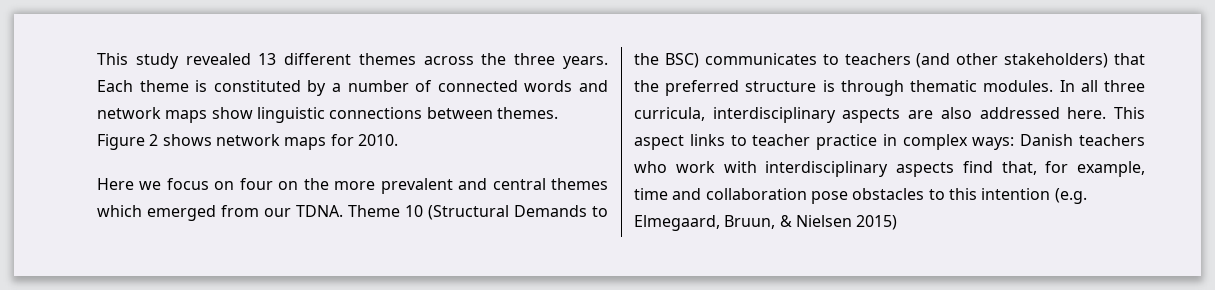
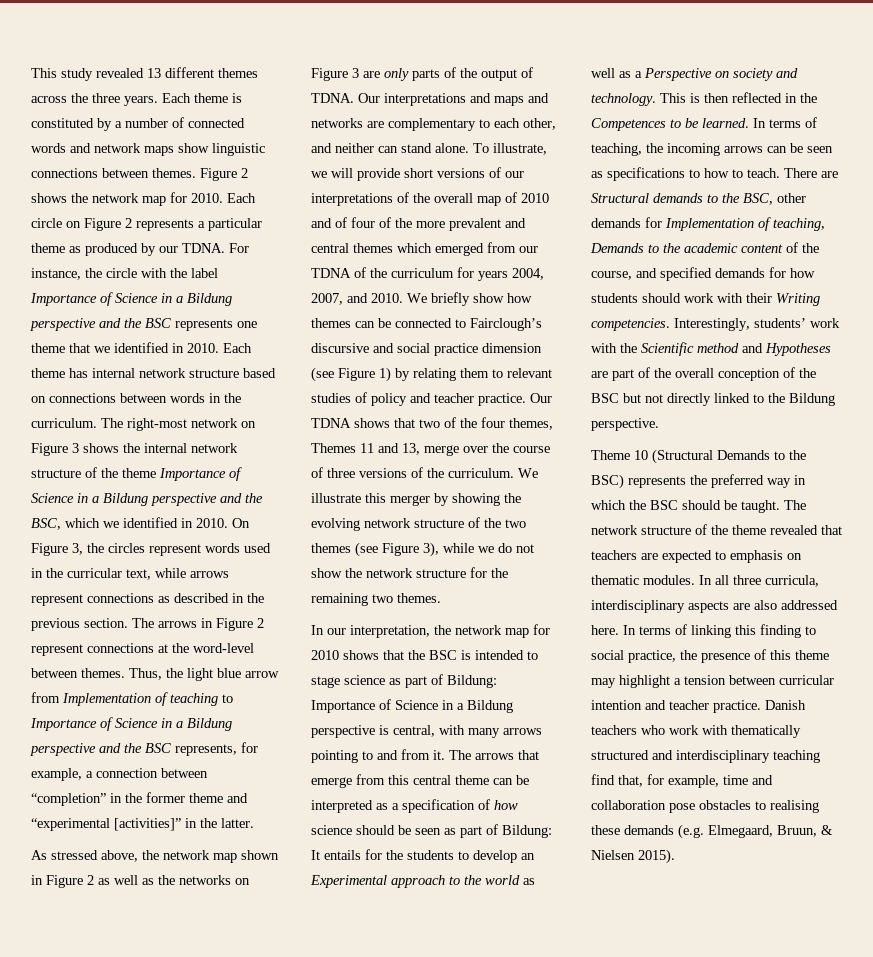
- Figure 2 shows network maps for 2010.
- Here we focus on four on the more prevalent and central themes which emerged from our TDNA. Theme 10 (Structural Demands to the BSC) communicates to teachers (and other stakeholders) that the preferred structure is through thematic modules.
+ Figure 2 shows the network map for 2010. Each circle on Figure 2 represents a particular theme as produced by our TDNA. For instance, the circle with the label Importance of Science in a Bildung perspective and the BSC represents one theme that we identified in 2010. Each theme has internal network structure based on connections between words in the curriculum. The right-most network on Figure 3 shows the internal network structure of the theme Importance of Science in a Bildung perspective and the BSC, which we identified in 2010. On Figure 3, the circles represent words used in the curricular text, while arrows represent connections as described in the previous section. The arrows in Figure 2 represent connections at the word-level between themes. Thus, the light blue arrow from Implementation of teaching to Importance of Science in a Bildung perspective and the BSC represents, for example, a connection between “completion” in the former theme and “experimental [activities]” in the latter.
+ As stressed above, the network map shown in Figure 2 as well as the networks on Figure 3 are only parts of the output of TDNA. Our interpretations and maps and networks are complementary to each other, and neither can stand alone. To illustrate, we will provide short versions of our interpretations of the overall map of 2010 and of four of the more prevalent and central themes which emerged from our TDNA of the curriculum for years 2004, 2007, and 2010. We briefly show how themes can be connected to Fairclough’s discursive and social practice dimension (see Figure 1) by relating them to relevant studies of policy and teacher practice. Our TDNA shows that two of the four themes, Themes 11 and 13, merge over the course of three versions of the curriculum. We illustrate this merger by showing the evolving network structure of the two themes (see Figure 3), while we do not show the network structure for the remaining two themes.
+ In our interpretation, the network map for 2010 shows that the BSC is intended to stage science as part of Bildung: Importance of Science in a Bildung perspective is central, with many arrows pointing to and from it. The arrows that emerge from this central theme can be interpreted as a specification of how science should be seen as part of Bildung: It entails for the students to develop an Experimental approach to the world as well as a Perspective on society and technology. This is then reflected in the Competences to be learned. In terms of teaching, the incoming arrows can be seen as specifications to how to teach. There are Structural demands to the BSC, other demands for Implementation of teaching, Demands to the academic content of the course, and specified demands for how students should work with their Writing competencies. Interestingly, students’ work with the Scientific method and Hypotheses are part of the overall conception of the BSC but not directly linked to the Bildung perspective.
+ Theme 10 (Structural Demands to the BSC) represents the preferred way in which the BSC should be taught. The network structure of the theme revealed that teachers are expected to emphasis on thematic modules.
- This aspect links to teacher practice in complex ways: Danish teachers who work with interdisciplinary aspects find that, for example, time and collaboration pose obstacles to this intention (e.g. Elmegaard, Bruun, & Nielsen 2015)
+ In terms of linking this finding to social practice, the presence of this theme may highlight a tension between curricular intention and teacher practice. Danish teachers who work with thematically structured and interdisciplinary teaching find that, for example, time and collaboration pose obstacles to realising these demands (e.g. Elmegaard, Bruun, & Nielsen 2015).

